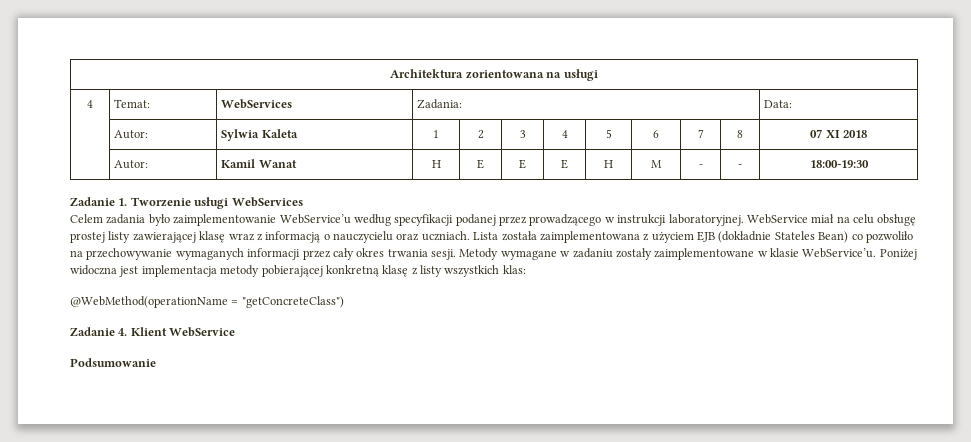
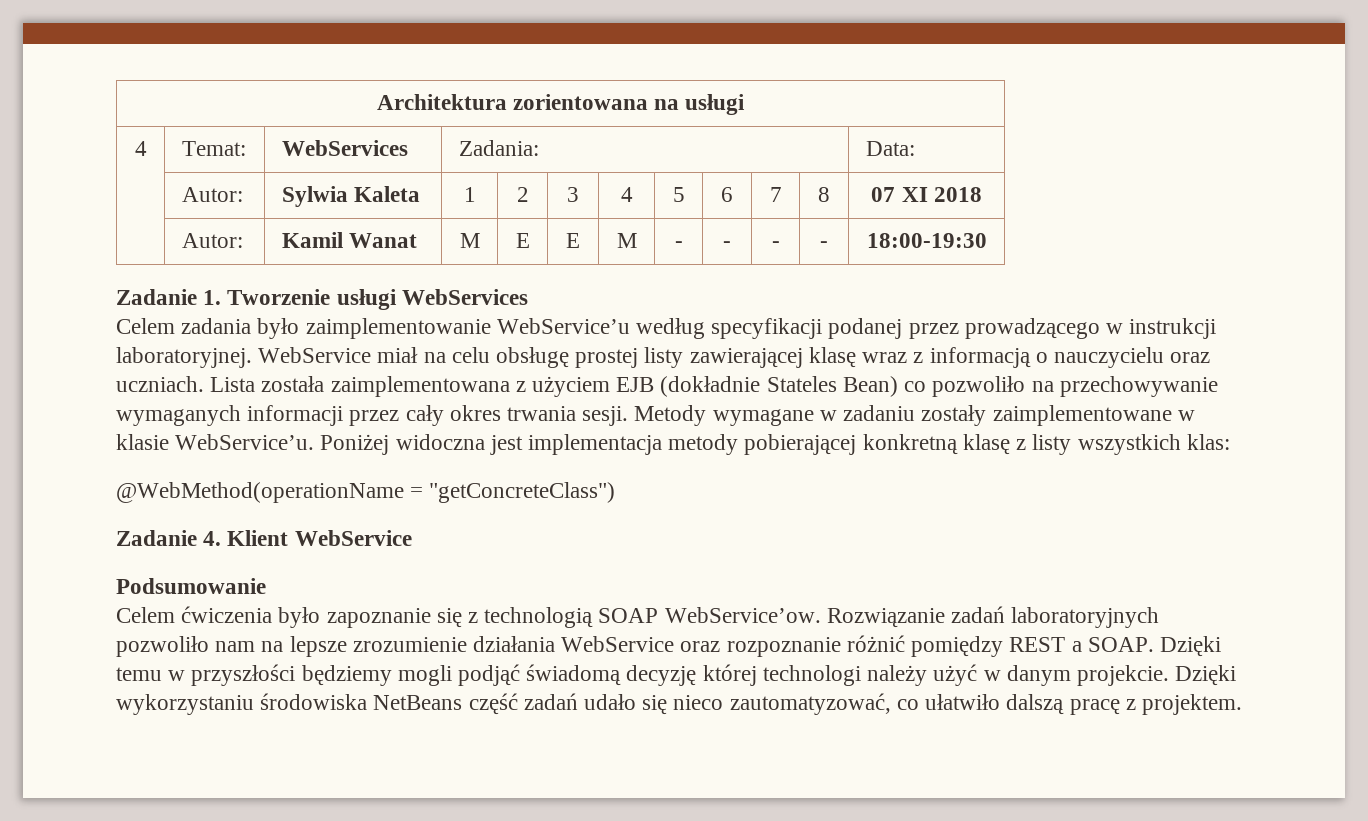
- | Autor: | Kamil Wanat | H | E | E | E | H | M | - | - | 18:00-19:30
+ | Autor: | Kamil Wanat | M | E | E | M | - | - | - | - | 18:00-19:30
+ Celem ćwiczenia było zapoznanie się z technologią SOAP WebService’ow. Rozwiązanie zadań laboratoryjnych pozwoliło nam na lepsze zrozumienie działania WebService oraz rozpoznanie różnić pomiędzy REST a SOAP. Dzięki temu w przyszłości będziemy mogli podjąć świadomą decyzję której technologi należy użyć w danym projekcie. Dzięki wykorzystaniu środowiska NetBeans część zadań udało się nieco zautomatyzować, co ułatwiło dalszą pracę z projektem.

